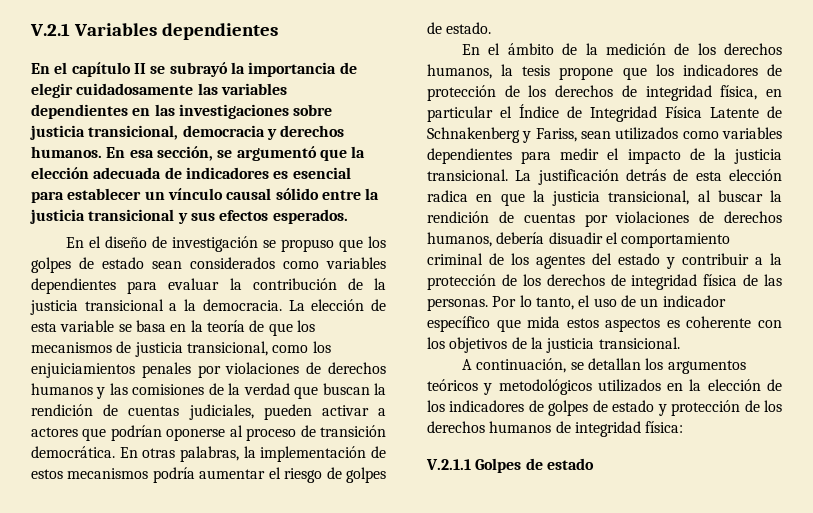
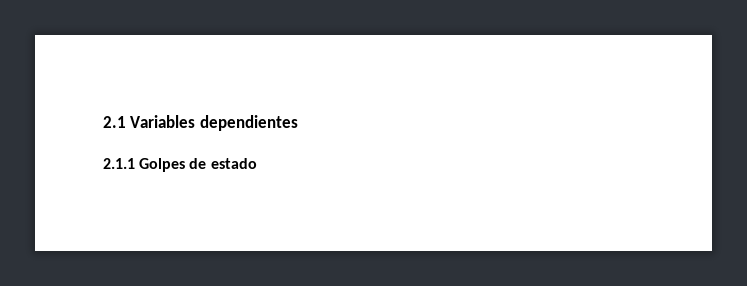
- V.2.1 Variables dependientes
+ 2.1 Variables dependientes
- En el capítulo II se subrayó la importancia de elegir cuidadosamente las variables dependientes en las investigaciones sobre justicia transicional, democracia y derechos humanos. En esa sección, se argumentó que la elección adecuada de indicadores es esencial para establecer un vínculo causal sólido entre la justicia transicional y sus efectos esperados.
- En el diseño de investigación se propuso que los golpes de estado sean considerados como variables dependientes para evaluar la contribución de la justicia transicional a la democracia. La elección de esta variable se basa en la teoría de que los mecanismos de justicia transicional, como los enjuiciamientos penales por violaciones de derechos humanos y las comisiones de la verdad que buscan la rendición de cuentas judiciales, pueden activar a actores que podrían oponerse al proceso de transición democrática. En otras palabras, la implementación de estos mecanismos podría aumentar el riesgo de golpes de estado.
- En el ámbito de la medición de los derechos humanos, la tesis propone que los indicadores de protección de los derechos de integridad física, en particular el Índice de Integridad Física Latente de Schnakenberg y Fariss, sean utilizados como variables dependientes para medir el impacto de la justicia transicional. La justificación detrás de esta elección radica en que la justicia transicional, al buscar la rendición de cuentas por violaciones de derechos humanos, debería disuadir el comportamiento criminal de los agentes del estado y contribuir a la protección de los derechos de integridad física de las personas. Por lo tanto, el uso de un indicador específico que mida estos aspectos es coherente con los objetivos de la justicia transicional.
- A continuación, se detallan los argumentos teóricos y metodológicos utilizados en la elección de los indicadores de golpes de estado y protección de los derechos humanos de integridad física:
- V.2.1.1 Golpes de estado
+ 2.1.1 Golpes de estado

